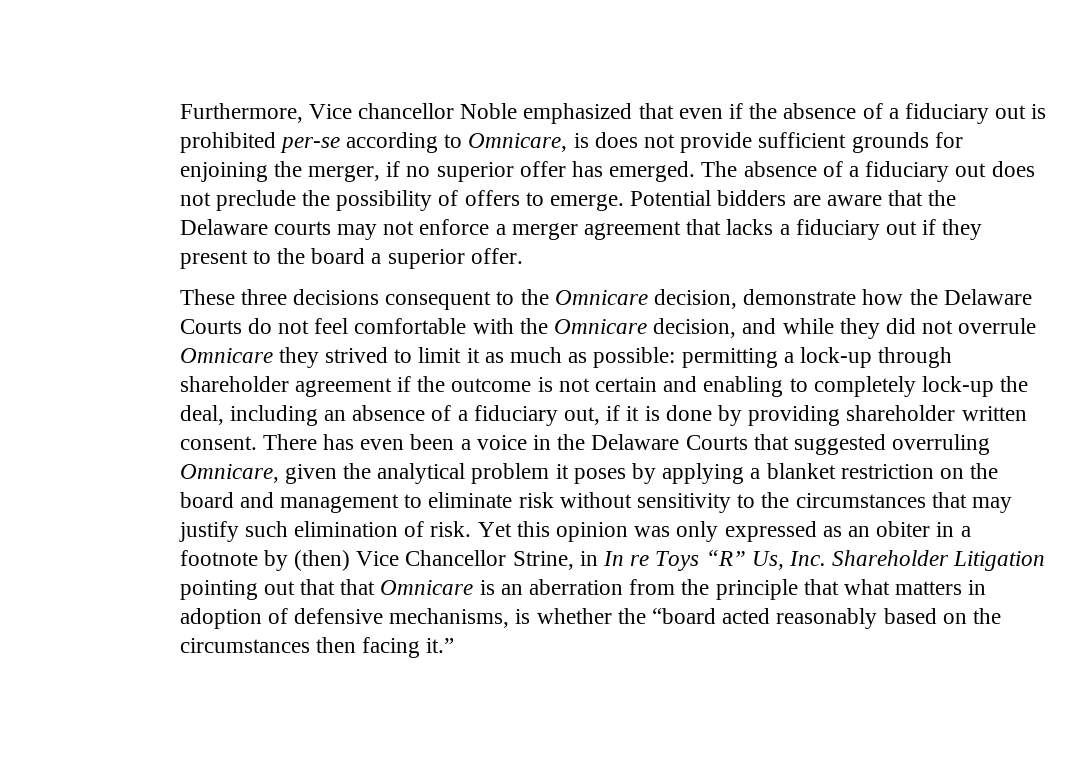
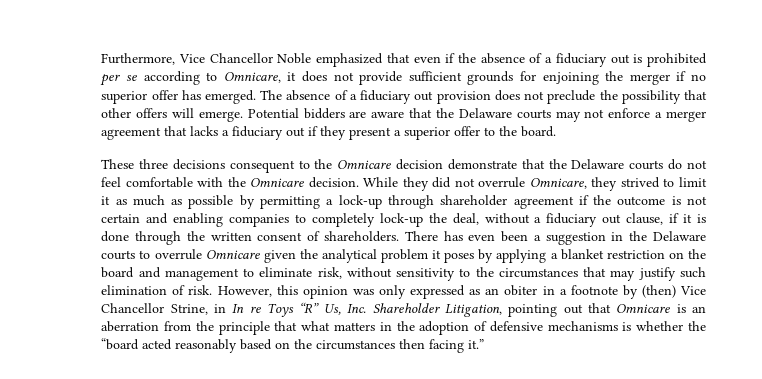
- Furthermore, Vice chancellor Noble emphasized that even if the absence of a fiduciary out is prohibited per-se according to Omnicare, is does not provide sufficient grounds for enjoining the merger, if no superior offer has emerged.
+ Furthermore, Vice Chancellor Noble emphasized that even if the absence of a fiduciary out is prohibited per se according to Omnicare, it does not provide sufficient grounds for enjoining the merger if no superior offer has emerged.
- The absence of a fiduciary out does not preclude the possibility of offers to emerge.
+ The absence of a fiduciary out provision does not preclude the possibility that other offers will emerge.
- Potential bidders are aware that the Delaware courts may not enforce a merger agreement that lacks a fiduciary out if they present to the board a superior offer.
+ Potential bidders are aware that the Delaware courts may not enforce a merger agreement that lacks a fiduciary out if they present a superior offer to the board.
- These three decisions consequent to the Omnicare decision, demonstrate how the Delaware Courts do not feel comfortable with the Omnicare decision, and while they did not overrule Omnicare they strived to limit it as much as possible: permitting a lock-up through shareholder agreement if the outcome is not certain and enabling to completely lock-up the deal, including an absence of a fiduciary out, if it is done by providing shareholder written consent.
+ These three decisions consequent to the Omnicare decision demonstrate that the Delaware courts do not feel comfortable with the Omnicare decision. While they did not overrule Omnicare, they strived to limit it as much as possible by permitting a lock-up through shareholder agreement if the outcome is not certain and enabling companies to completely lock-up the deal, without a fiduciary out clause, if it is done through the written consent of shareholders.
- There has even been a voice in the Delaware Courts that suggested overruling Omnicare, given the analytical problem it poses by applying a blanket restriction on the board and management to eliminate risk without sensitivity to the circumstances that may justify such elimination of risk.
+ There has even been a suggestion in the Delaware courts to overrule Omnicare given the analytical problem it poses by applying a blanket restriction on the board and management to eliminate risk, without sensitivity to the circumstances that may justify such elimination of risk.
- Yet this opinion was only expressed as an obiter in a footnote by (then) Vice Chancellor Strine, in In re Toys “R” Us, Inc. Shareholder Litigation pointing out that that Omnicare is an aberration from the principle that what matters in adoption of defensive mechanisms, is whether the “board acted reasonably based on the circumstances then facing it.”
+ However, this opinion was only expressed as an obiter in a footnote by (then) Vice Chancellor Strine, in In re Toys “R” Us, Inc. Shareholder Litigation, pointing out that Omnicare is an aberration from the principle that what matters in the adoption of defensive mechanisms is whether the “board acted reasonably based on the circumstances then facing it.”

